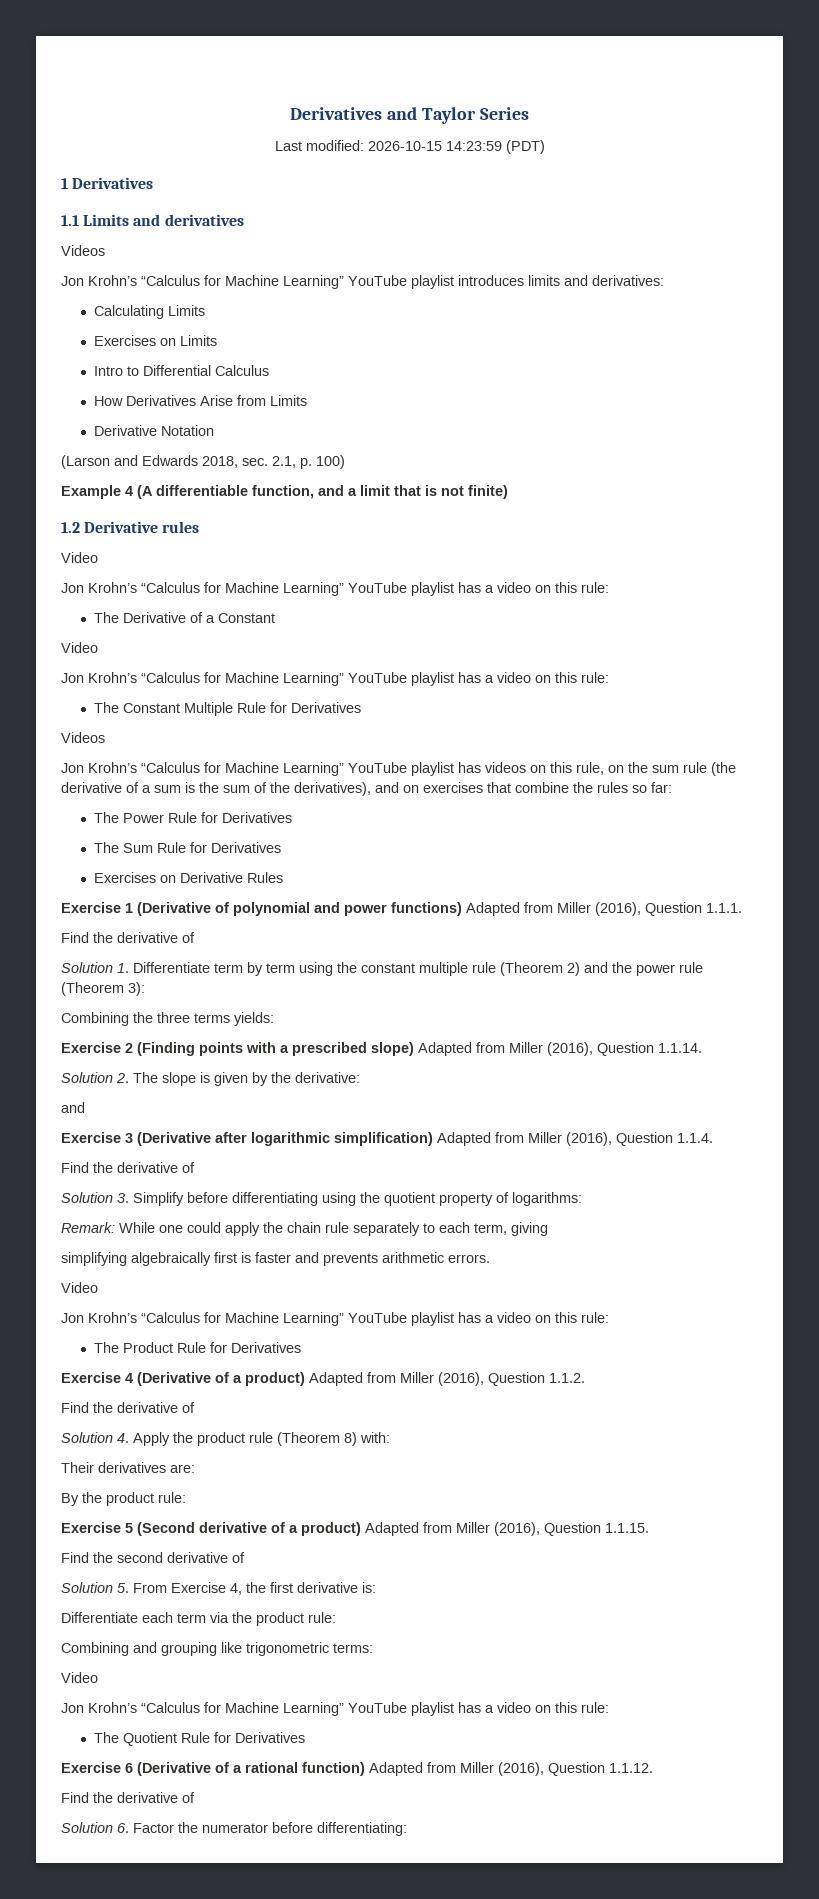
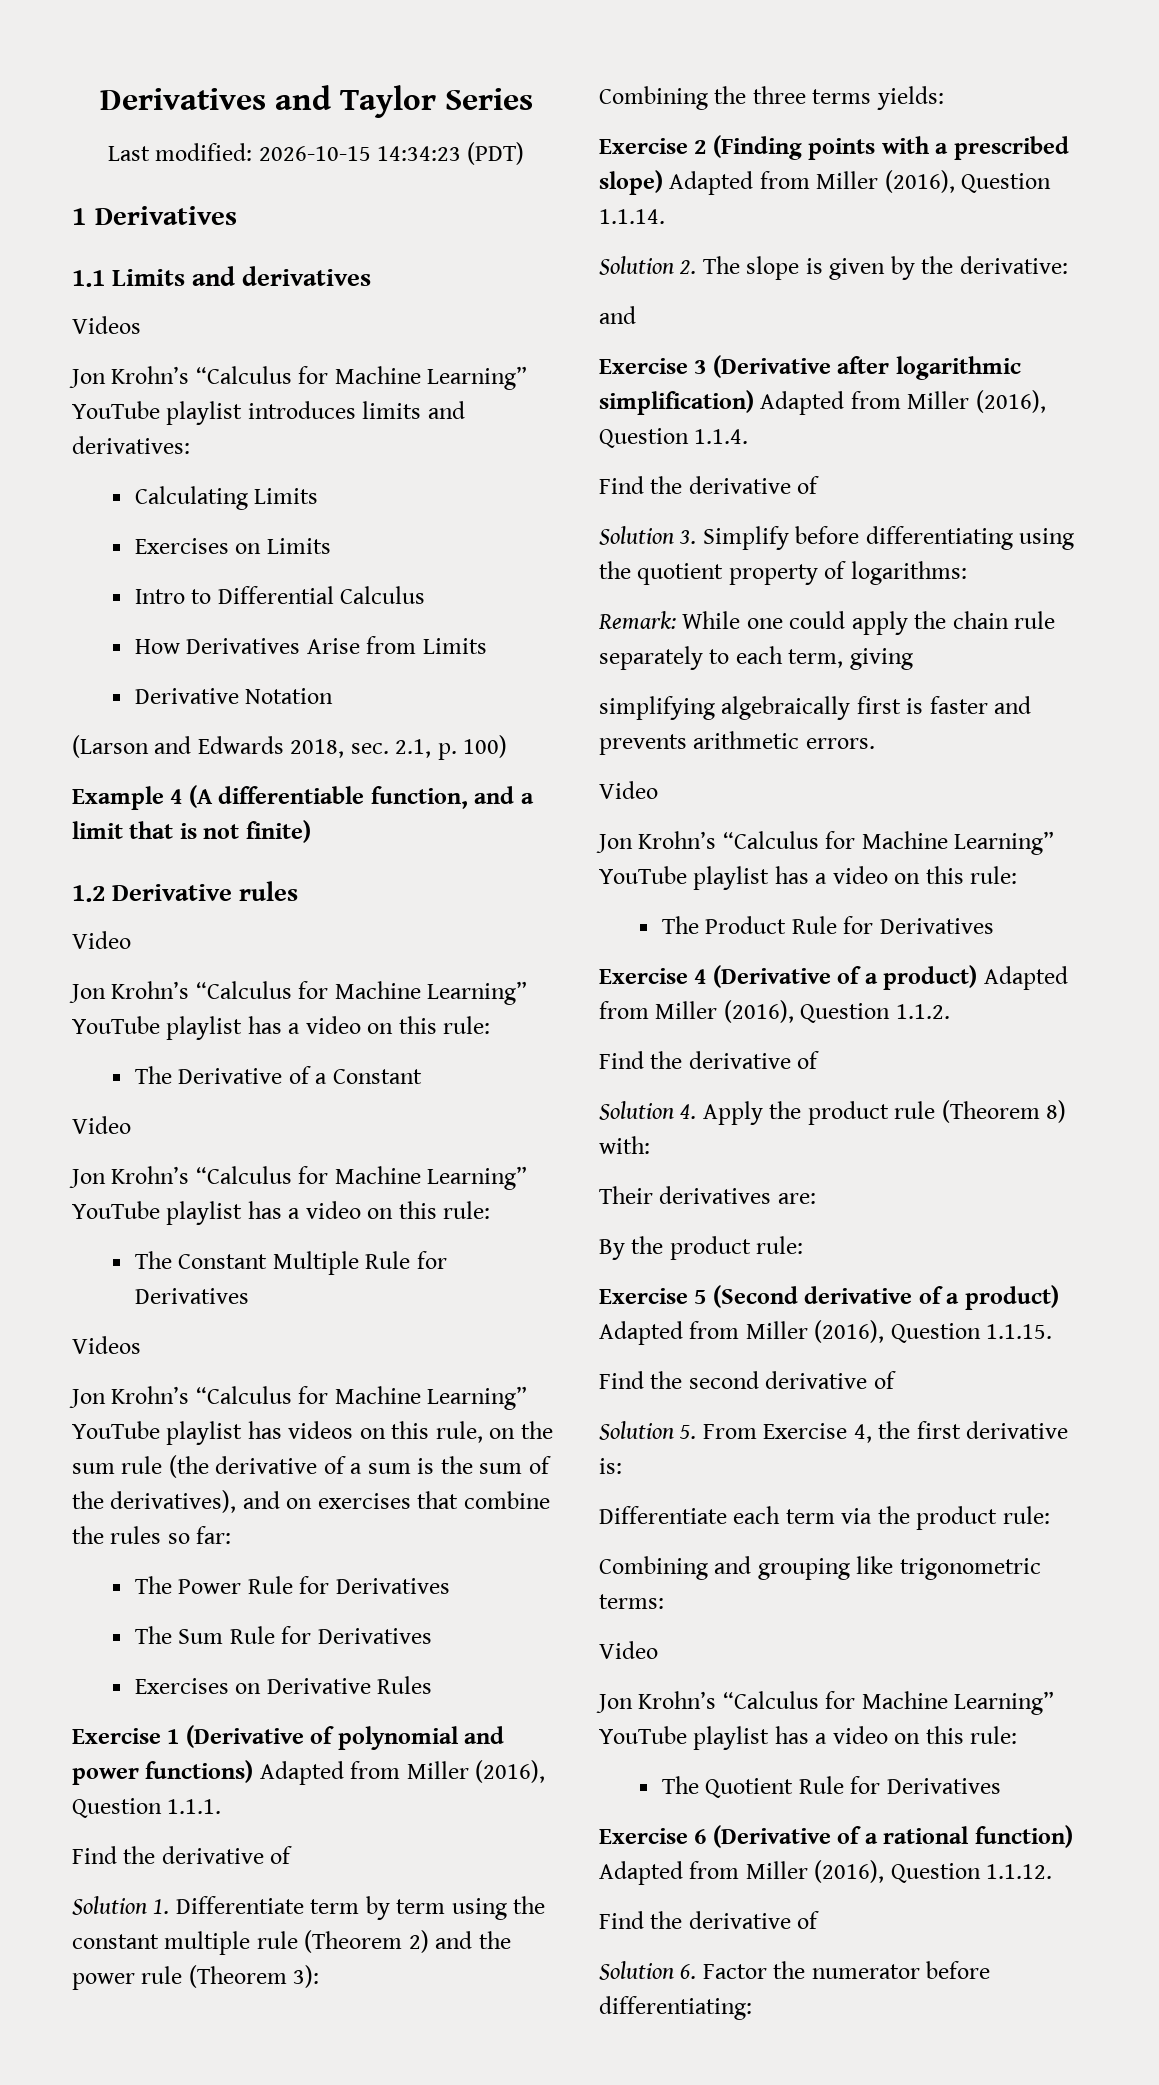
- Last modified: 2026-10-15 14:23:59 (PDT)
+ Last modified: 2026-10-15 14:34:23 (PDT)

